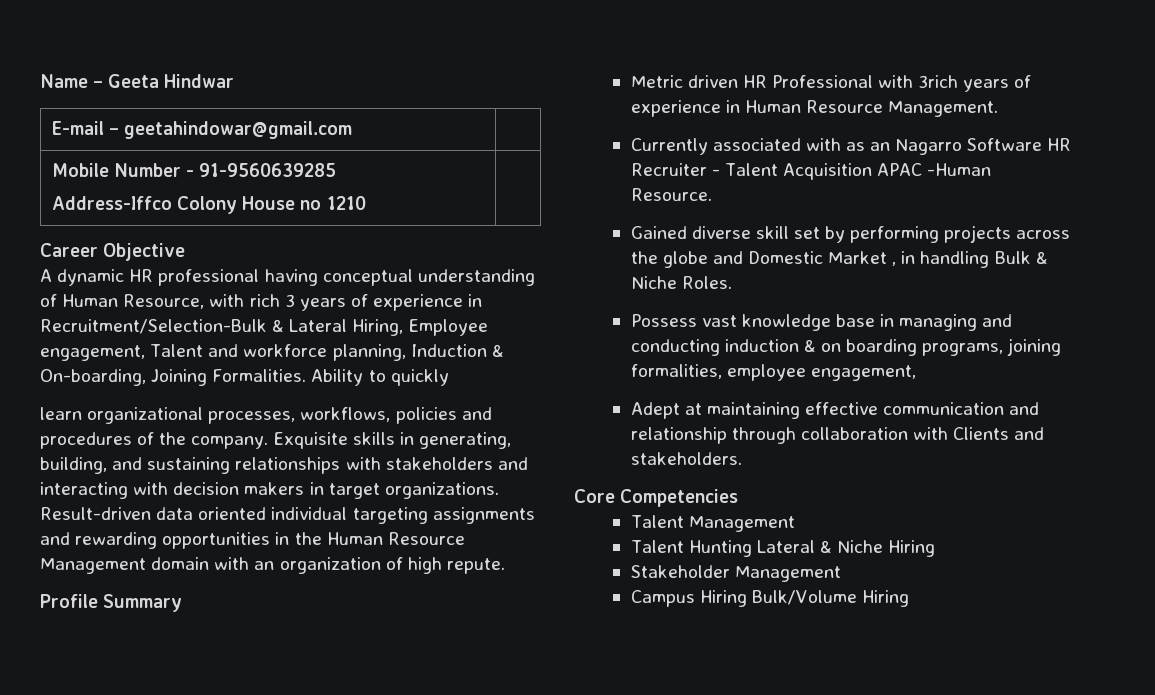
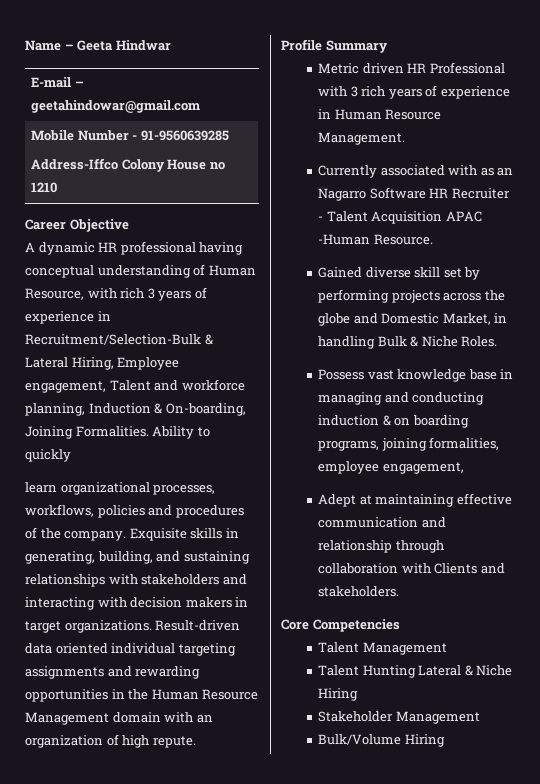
- Metric driven HR Professional with 3rich years of experience in Human Resource Management.
+ Metric driven HR Professional with 3 rich years of experience in Human Resource Management.
- Gained diverse skill set by performing projects across the globe and Domestic Market , in handling Bulk & Niche Roles.
+ Gained diverse skill set by performing projects across the globe and Domestic Market, in handling Bulk & Niche Roles.
- Campus Hiring Bulk/Volume Hiring
+ Bulk/Volume Hiring

